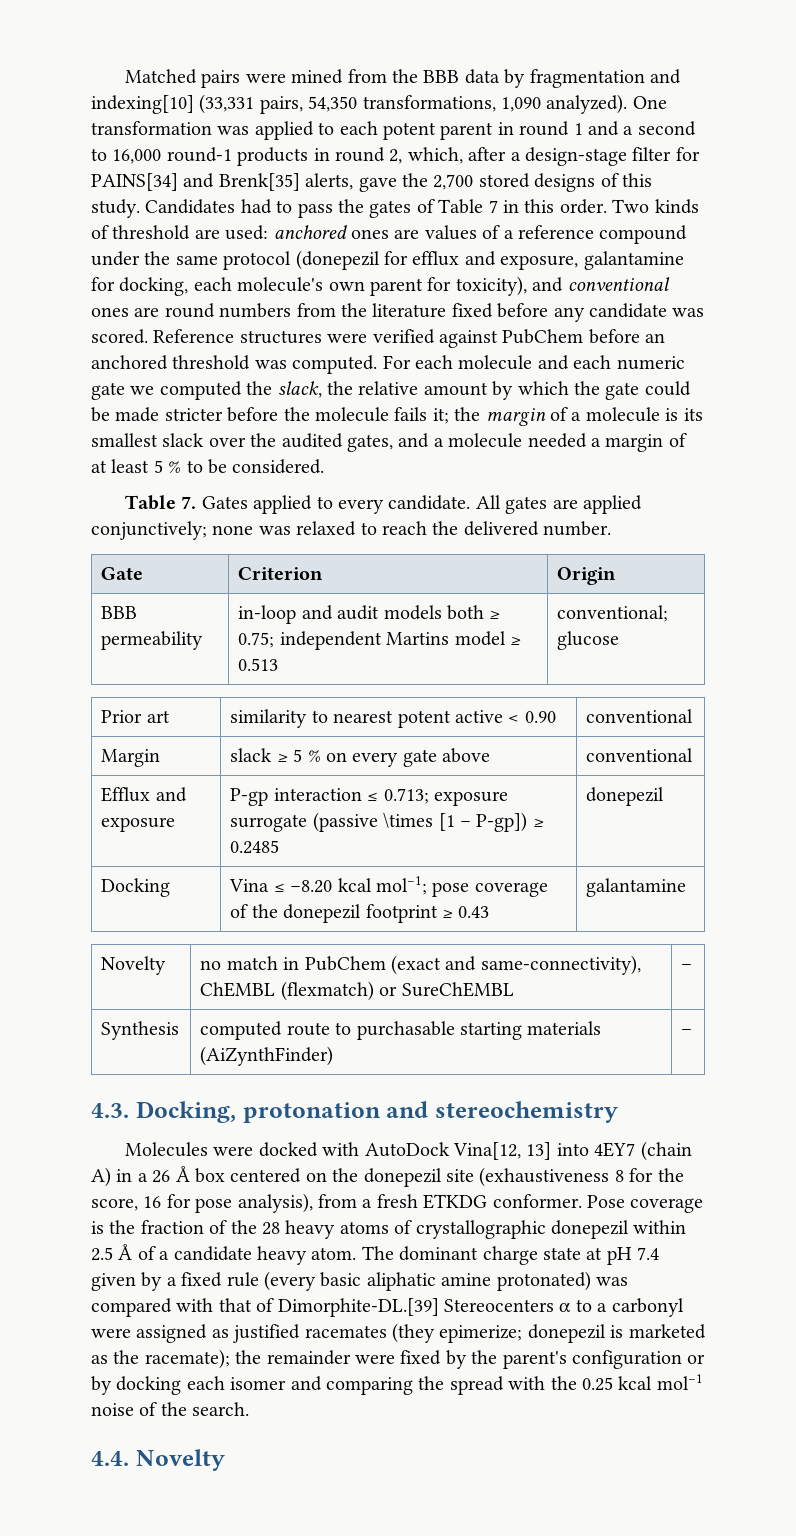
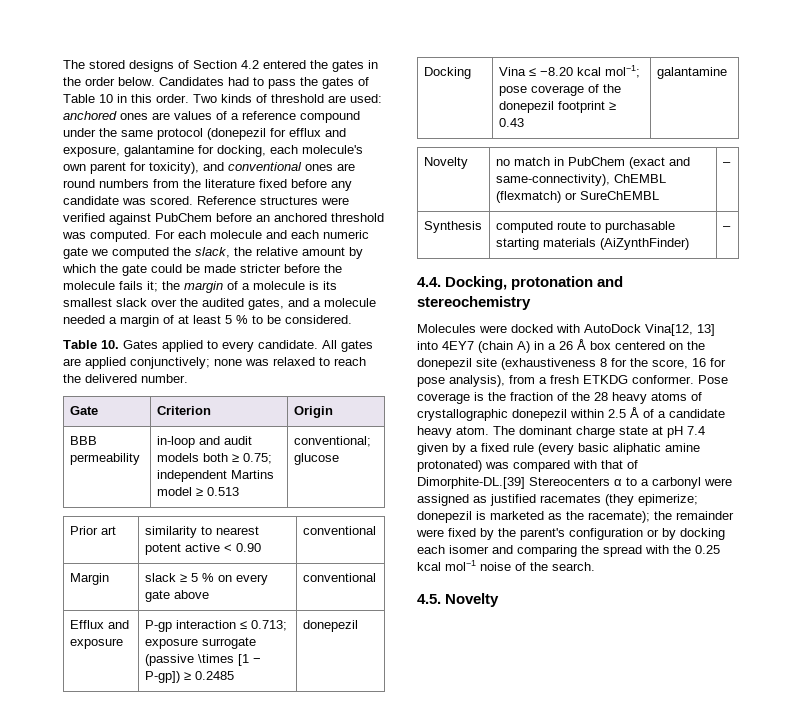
- Matched pairs were mined from the BBB data by fragmentation and indexing[10] (33,331 pairs, 54,350 transformations, 1,090 analyzed). One transformation was applied to each potent parent in round 1 and a second to 16,000 round-1 products in round 2, which, after a design-stage filter for PAINS[34] and Brenk[35] alerts, gave the 2,700 stored designs of this study.
+ The stored designs of Section 4.2 entered the gates in the order below.
- Candidates had to pass the gates of Table 7 in this order.
+ Candidates had to pass the gates of Table 10 in this order.
- Table 7. Gates applied to every candidate.
+ Table 10. Gates applied to every candidate.
- 4.3. Docking, protonation and stereochemistry
+ 4.4. Docking, protonation and stereochemistry
- 4.4. Novelty
+ 4.5. Novelty

